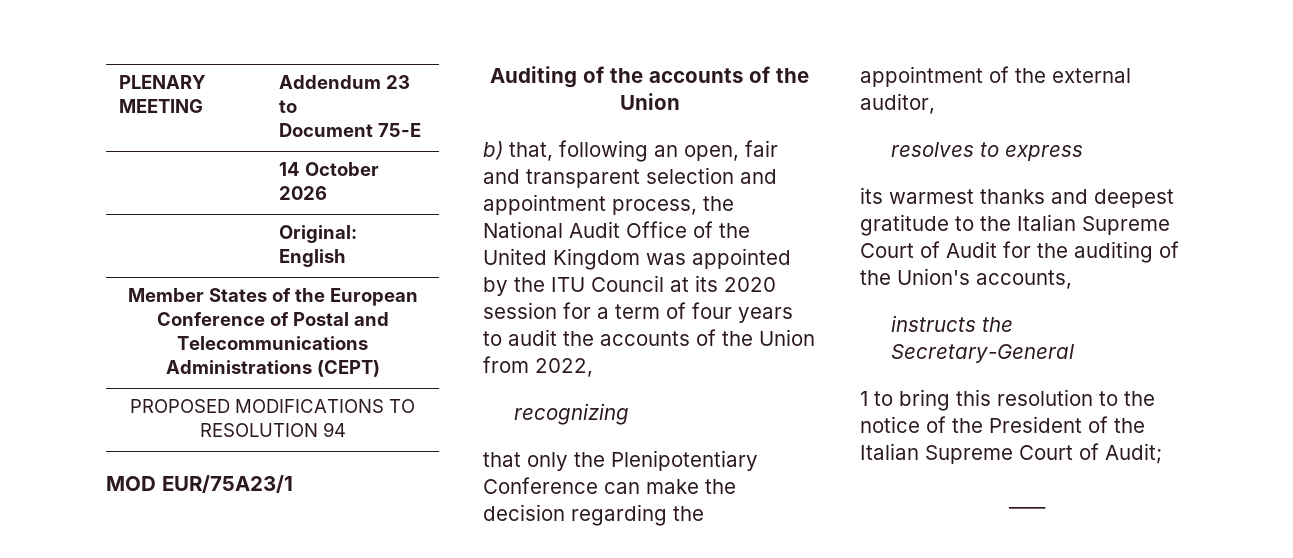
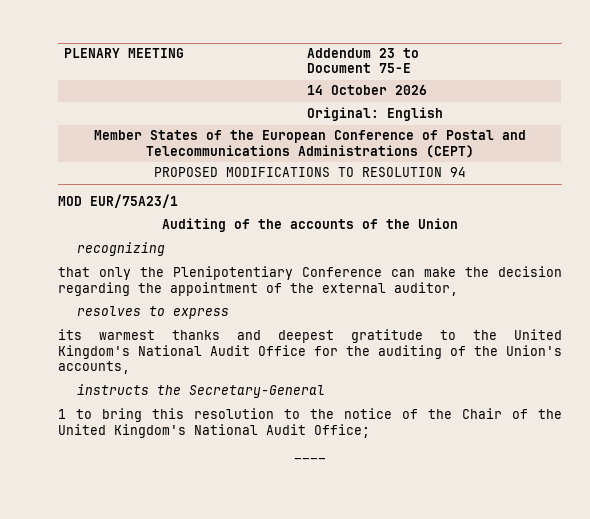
- b) that, following an open, fair and transparent selection and appointment process, the National Audit Office of the United Kingdom was appointed by the ITU Council at its 2020 session for a term of four years to audit the accounts of the Union from 2022,
- its warmest thanks and deepest gratitude to the Italian Supreme Court of Audit for the auditing of the Union's accounts,
+ its warmest thanks and deepest gratitude to the United Kingdom's National Audit Office for the auditing of the Union's accounts,
- 1 to bring this resolution to the notice of the President of the Italian Supreme Court of Audit;
+ 1 to bring this resolution to the notice of the Chair of the United Kingdom's National Audit Office;

